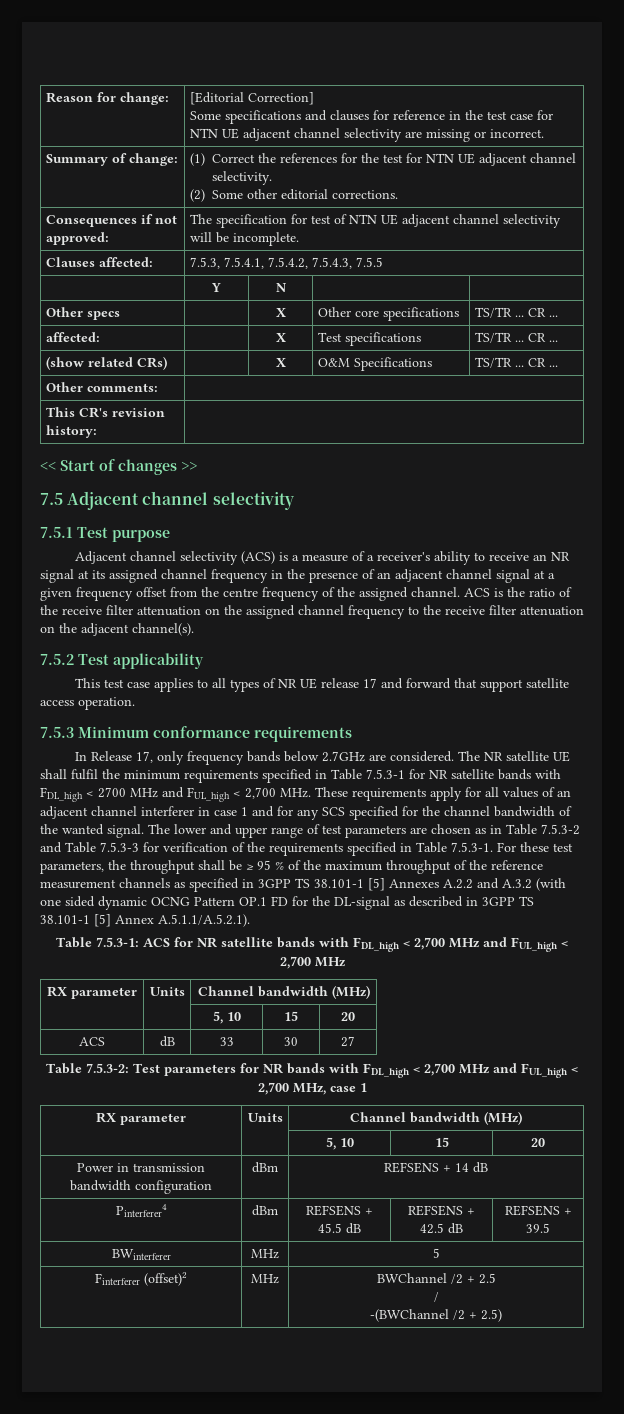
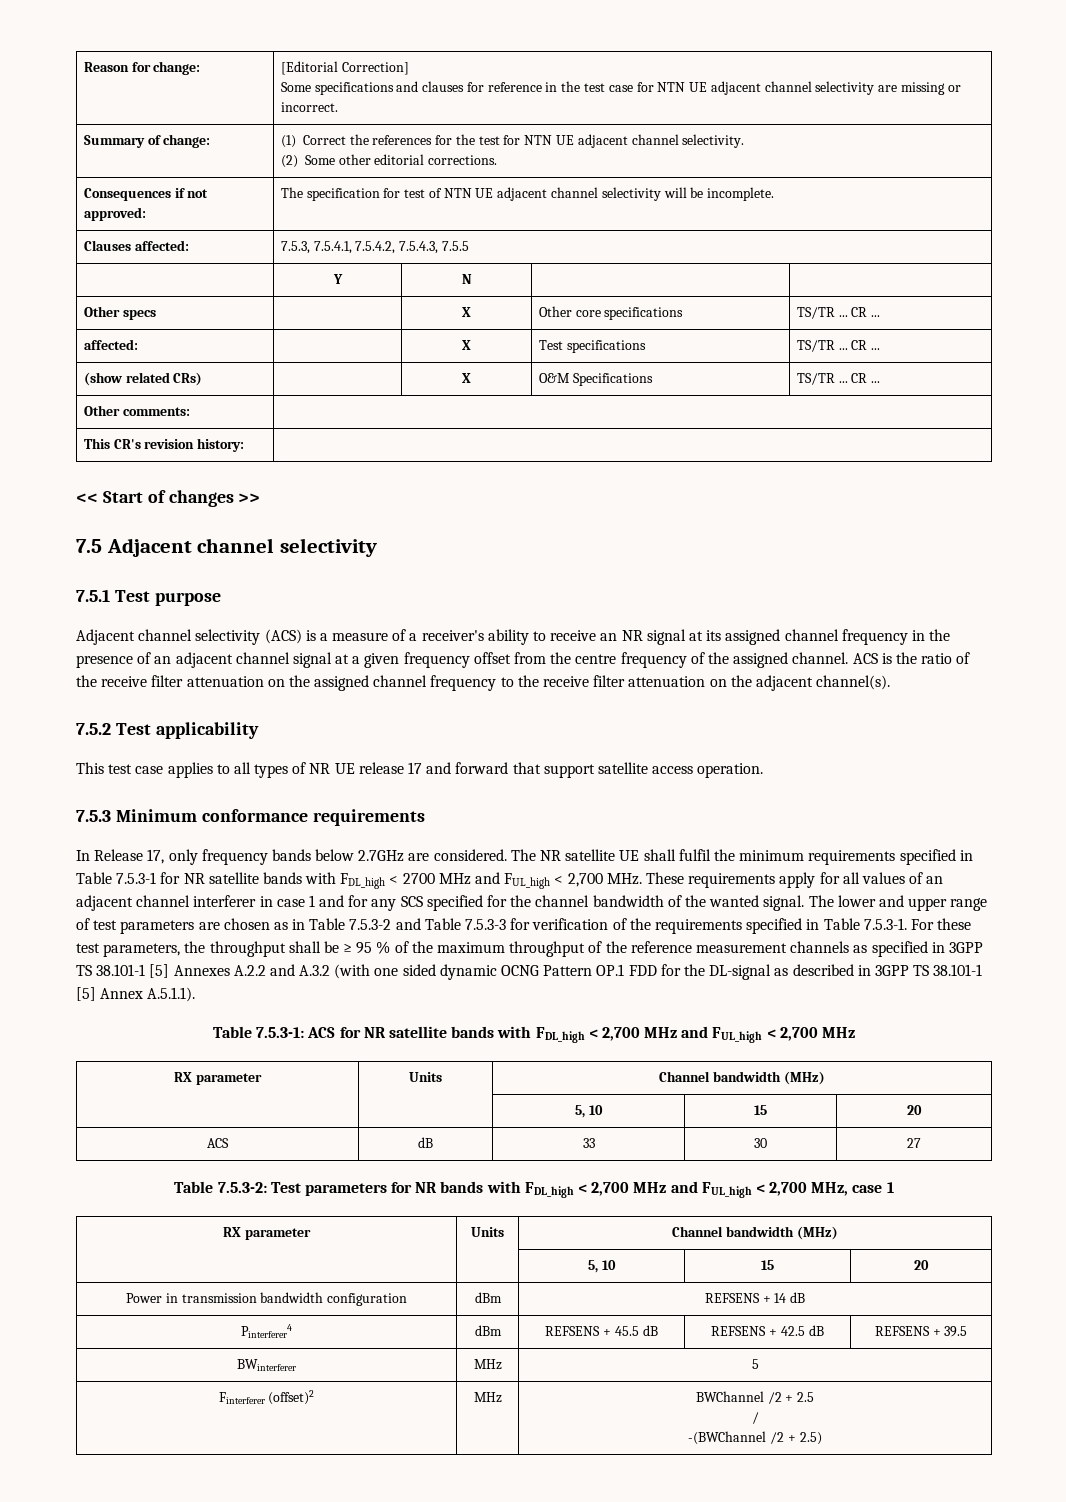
- The lower and upper range of test parameters are chosen as in Table 7.5.3-2 and Table 7.5.3-3 for verification of the requirements specified in Table 7.5.3-1. For these test parameters, the throughput shall be ≥ 95 % of the maximum throughput of the reference measurement channels as specified in 3GPP TS 38.101-1 [5] Annexes A.2.2 and A.3.2 (with one sided dynamic OCNG Pattern OP.1 FD for the DL-signal as described in 3GPP TS 38.101-1 [5] Annex A.5.1.1/A.5.2.1).
+ The lower and upper range of test parameters are chosen as in Table 7.5.3-2 and Table 7.5.3-3 for verification of the requirements specified in Table 7.5.3-1. For these test parameters, the throughput shall be ≥ 95 % of the maximum throughput of the reference measurement channels as specified in 3GPP TS 38.101-1 [5] Annexes A.2.2 and A.3.2 (with one sided dynamic OCNG Pattern OP.1 FDD for the DL-signal as described in 3GPP TS 38.101-1 [5] Annex A.5.1.1).

